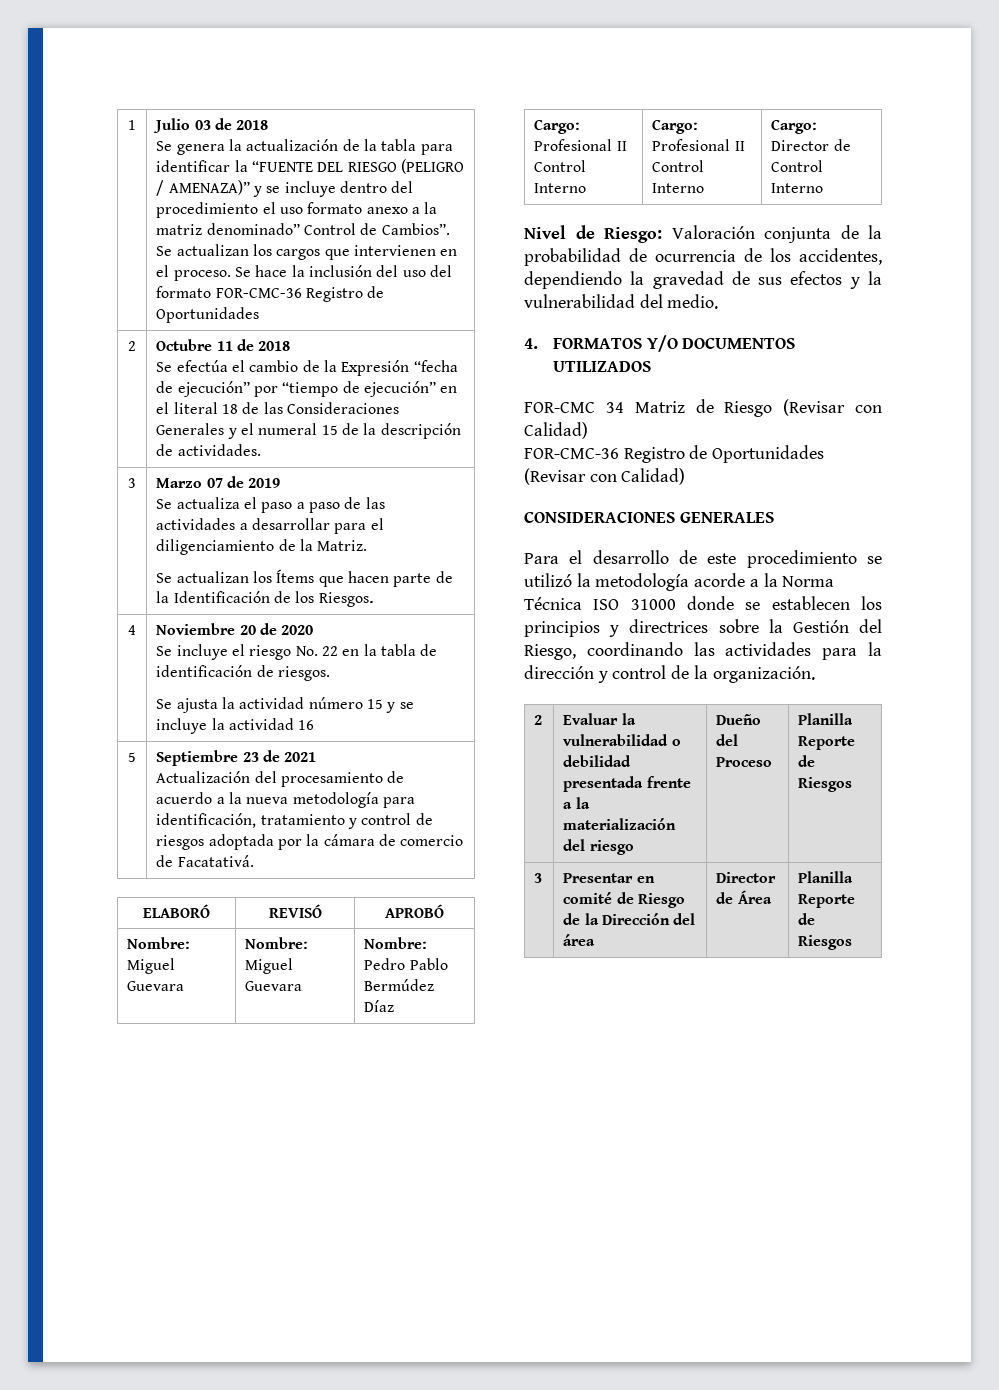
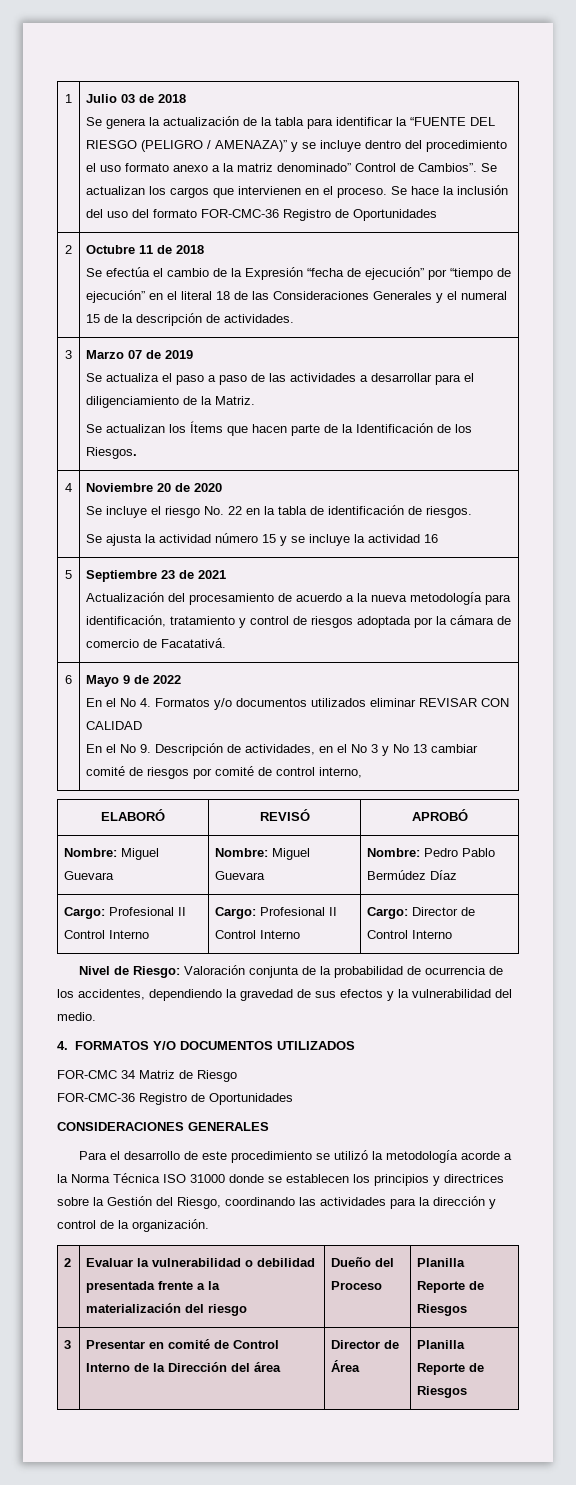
+ 6 | Mayo 9 de 2022
+ En el No 4. Formatos y/o documentos utilizados eliminar REVISAR CON CALIDAD
+ En el No 9. Descripción de actividades, en el No 3 y No 13 cambiar comité de riesgos por comité de control interno,
- FOR-CMC 34 Matriz de Riesgo (Revisar con Calidad)
- FOR-CMC-36 Registro de Oportunidades (Revisar con Calidad)
+ FOR-CMC 34 Matriz de Riesgo
+ FOR-CMC-36 Registro de Oportunidades
- 3 | Presentar en comité de Riesgo de la Dirección del área | Director de Área | Planilla Reporte de Riesgos
+ 3 | Presentar en comité de Control Interno de la Dirección del área | Director de Área | Planilla Reporte de Riesgos

